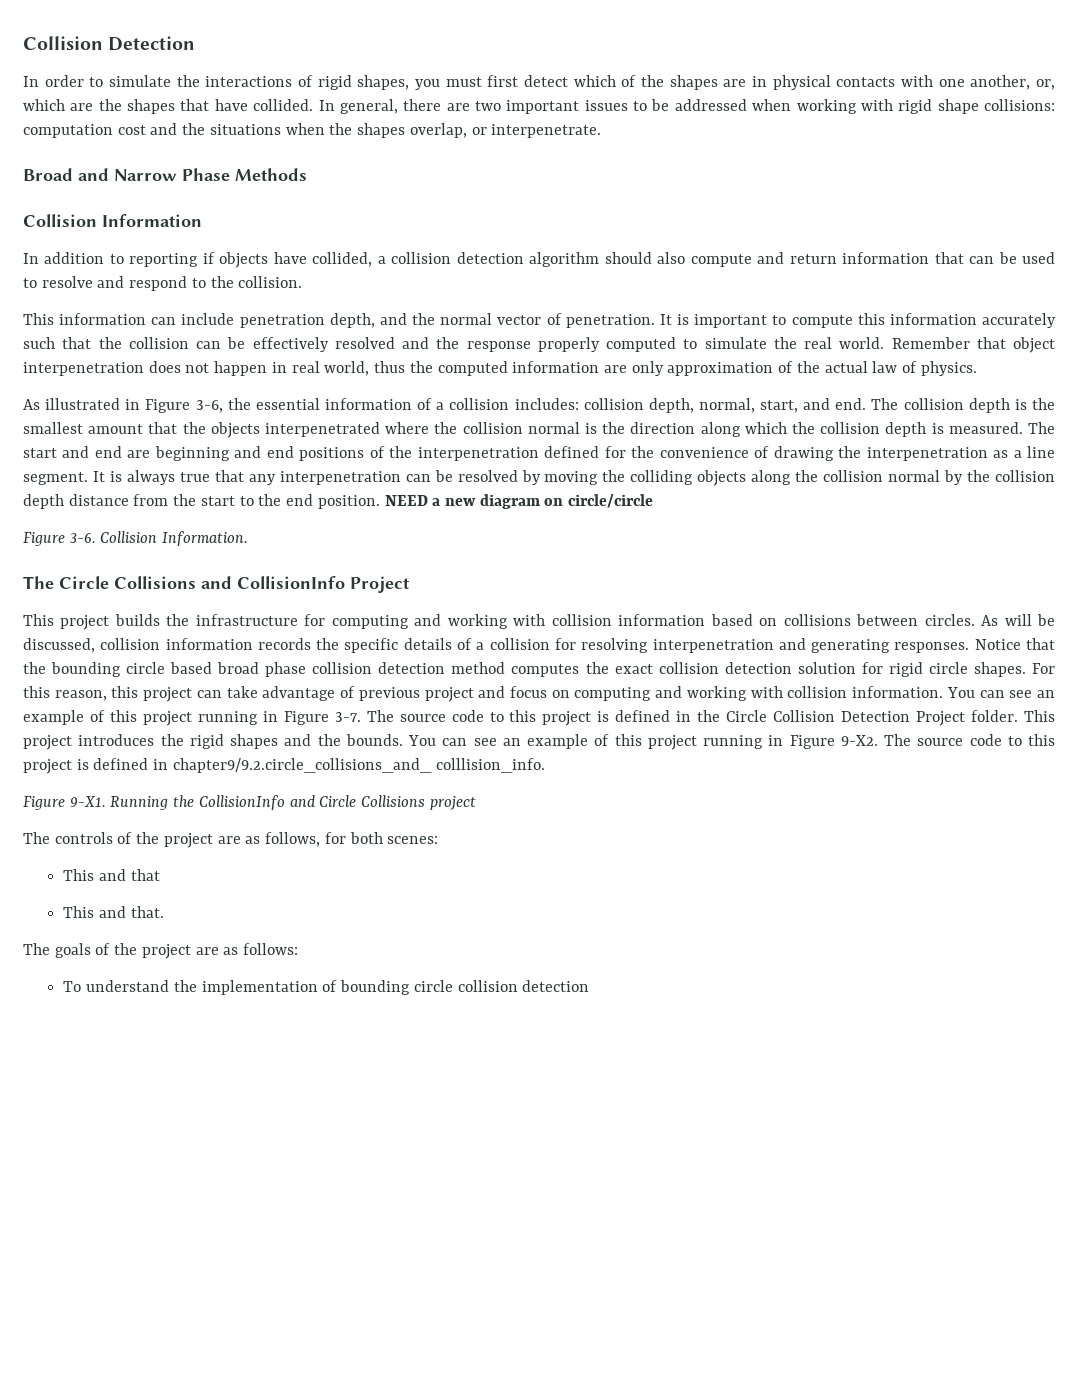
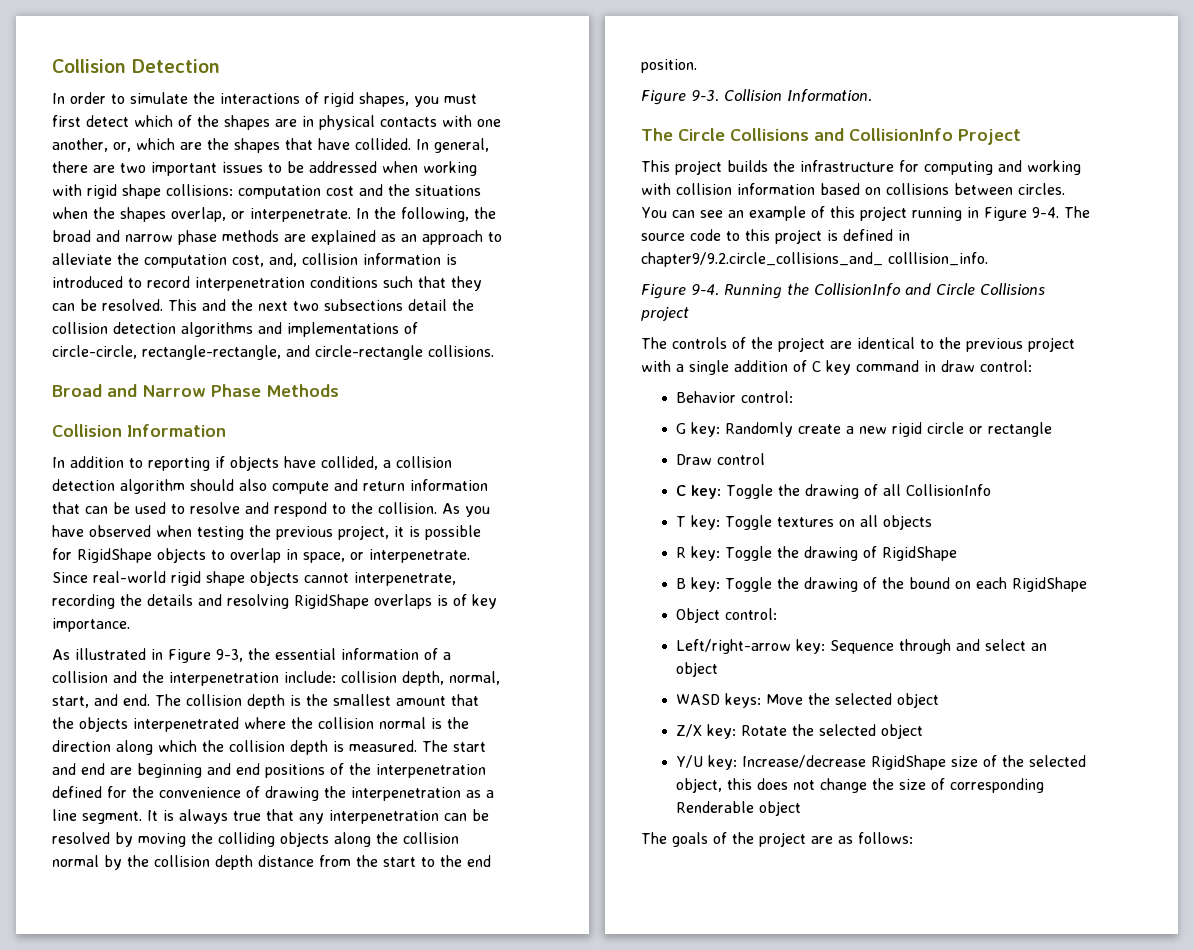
+ In the following, the broad and narrow phase methods are explained as an approach to alleviate the computation cost, and, collision information is introduced to record interpenetration conditions such that they can be resolved. This and the next two subsections detail the collision detection algorithms and implementations of circle-circle, rectangle-rectangle, and circle-rectangle collisions.
- In addition to reporting if objects have collided, a collision detection algorithm should also compute and return information that can be used to resolve and respond to the collision.
- This information can include penetration depth, and the normal vector of penetration. It is important to compute this information accurately such that the collision can be effectively resolved and the response properly computed to simulate the real world. Remember that object interpenetration does not happen in real world, thus the computed information are only approximation of the actual law of physics.
+ In addition to reporting if objects have collided, a collision detection algorithm should also compute and return information that can be used to resolve and respond to the collision. As you have observed when testing the previous project, it is possible for RigidShape objects to overlap in space, or interpenetrate. Since real-world rigid shape objects cannot interpenetrate, recording the details and resolving RigidShape overlaps is of key importance.
- As illustrated in Figure 3-6, the essential information of a collision includes: collision depth, normal, start, and end.
+ As illustrated in Figure 9-3, the essential information of a collision and the interpenetration include: collision depth, normal, start, and end.
- It is always true that any interpenetration can be resolved by moving the colliding objects along the collision normal by the collision depth distance from the start to the end position. NEED a new diagram on circle/circle
- Figure 3-6.
+ It is always true that any interpenetration can be resolved by moving the colliding objects along the collision normal by the collision depth distance from the start to the end position.
+ Figure 9-3.
- As will be discussed, collision information records the specific details of a collision for resolving interpenetration and generating responses. Notice that the bounding circle based broad phase collision detection method computes the exact collision detection solution for rigid circle shapes. For this reason, this project can take advantage of previous project and focus on computing and working with collision information.
- You can see an example of this project running in Figure 3-7. The source code to this project is defined in the Circle Collision Detection Project folder. This project introduces the rigid shapes and the bounds. You can see an example of this project running in Figure 9-X2.
+ You can see an example of this project running in Figure 9-4.
  The source code to this project is defined in chapter9/9.2.circle_collisions_and_ colllision_info.
- Figure 9-X1.
+ Figure 9-4.
- The controls of the project are as follows, for both scenes:
- This and that
- This and that.
+ The controls of the project are identical to the previous project with a single addition of C key command in draw control:
+ Behavior control:
+ G key: Randomly create a new rigid circle or rectangle
+ Draw control
+ C key: Toggle the drawing of all CollisionInfo
+ T key: Toggle textures on all objects
+ R key: Toggle the drawing of RigidShape
+ B key: Toggle the drawing of the bound on each RigidShape
+ Object control:
+ Left/right-arrow key: Sequence through and select an object
+ WASD keys: Move the selected object
+ Z/X key: Rotate the selected object
+ Y/U key: Increase/decrease RigidShape size of the selected object, this does not change the size of corresponding Renderable object
- To understand the implementation of bounding circle collision detection

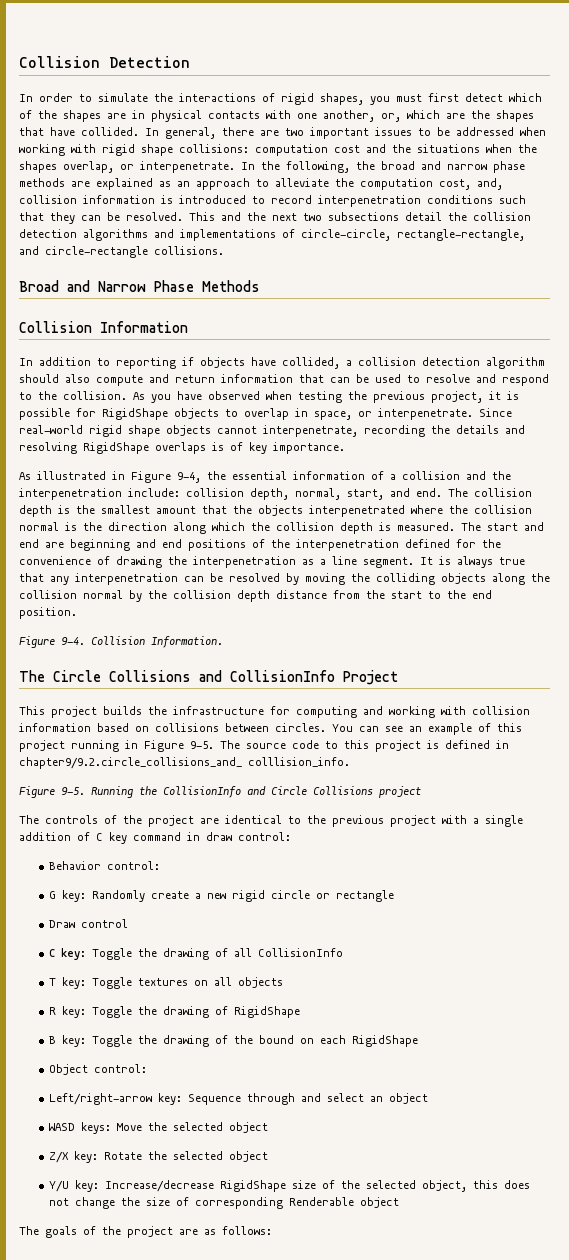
- As illustrated in Figure 9-3, the essential information of a collision and the interpenetration include: collision depth, normal, start, and end.
+ As illustrated in Figure 9-4, the essential information of a collision and the interpenetration include: collision depth, normal, start, and end.
- Figure 9-3.
+ Figure 9-4.
- You can see an example of this project running in Figure 9-4.
+ You can see an example of this project running in Figure 9-5.
  The source code to this project is defined in chapter9/9.2.circle_collisions_and_ colllision_info.
- Figure 9-4.
+ Figure 9-5.

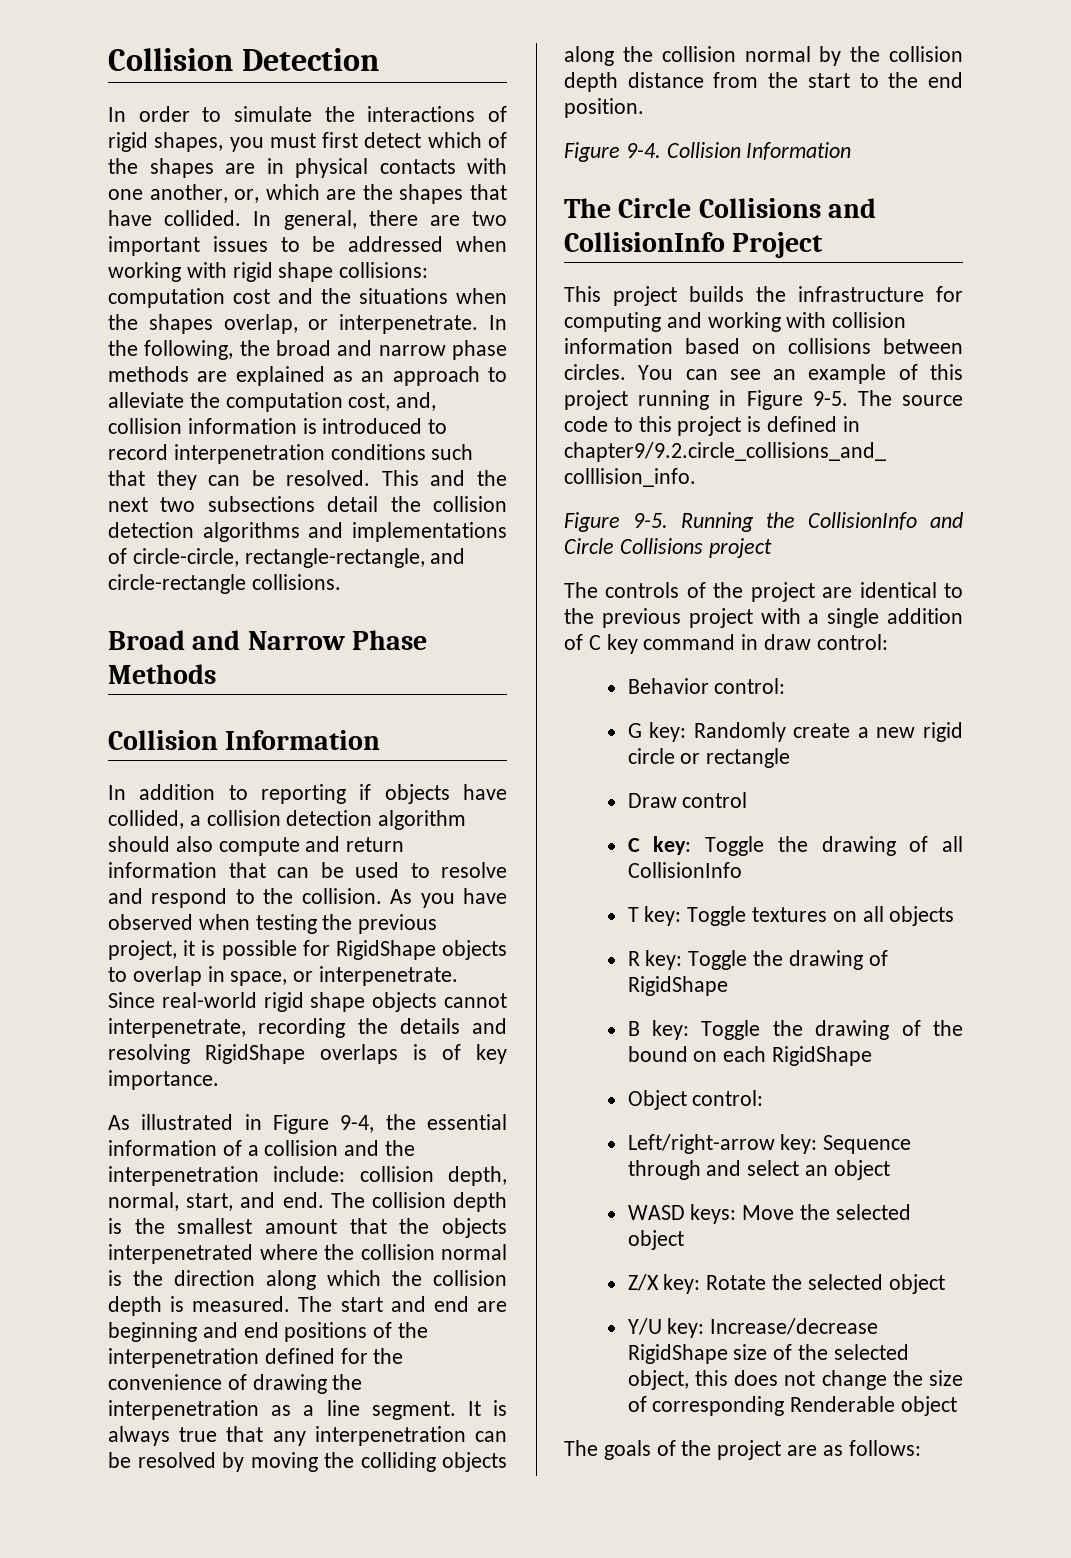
- Figure 9-4. Collision Information.
+ Figure 9-4. Collision Information

